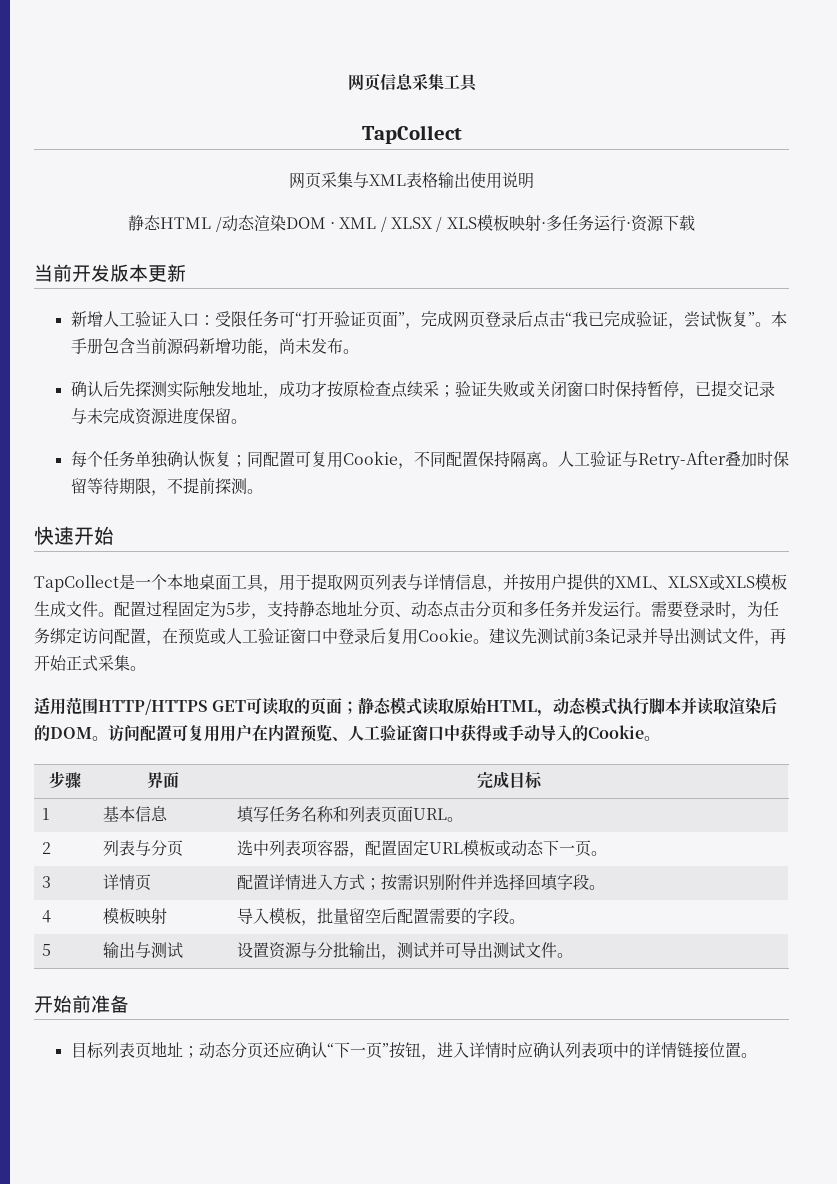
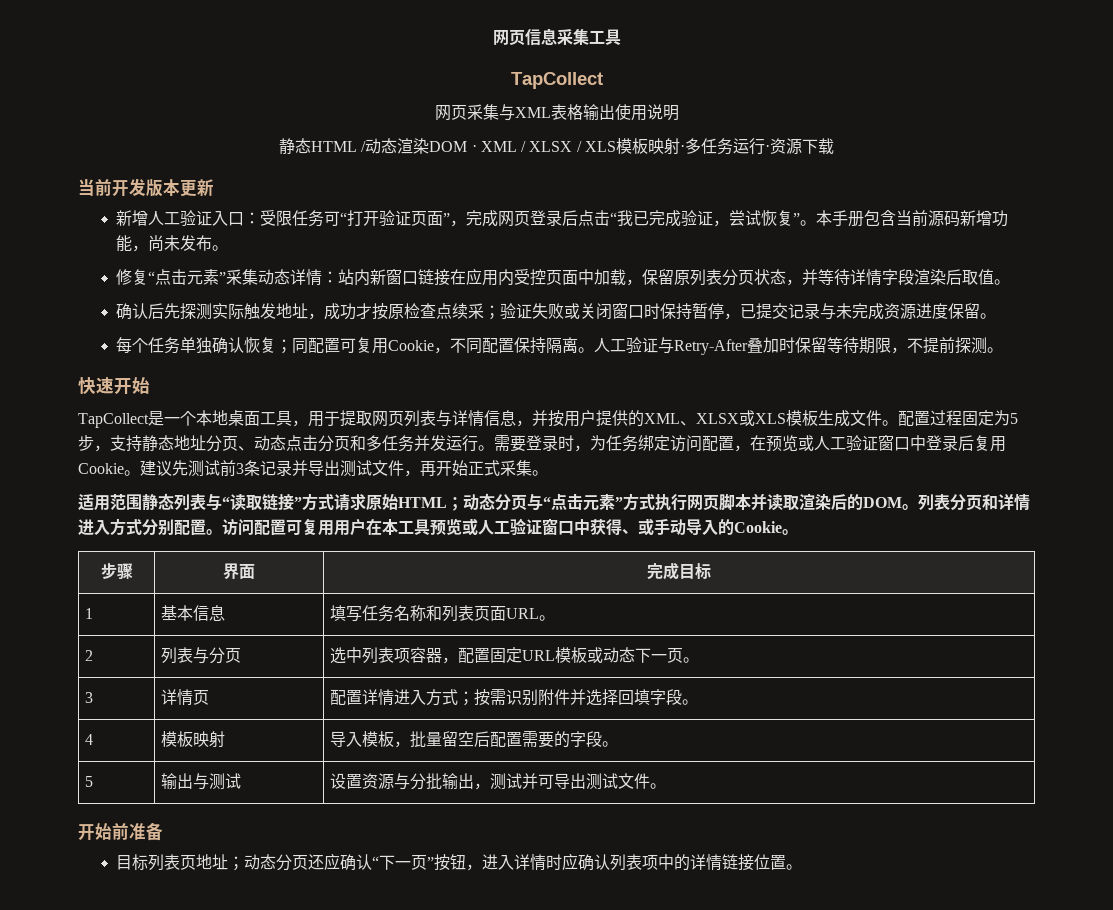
+ 修复“点击元素”采集动态详情：站内新窗口链接在应用内受控页面中加载，保留原列表分页状态，并等待详情字段渲染后取值。
- 适用范围HTTP/HTTPS GET可读取的页面；静态模式读取原始HTML，动态模式执行脚本并读取渲染后的DOM。
+ 适用范围静态列表与“读取链接”方式请求原始HTML；动态分页与“点击元素”方式执行网页脚本并读取渲染后的DOM。
+ 列表分页和详情进入方式分别配置。
- 访问配置可复用用户在内置预览、人工验证窗口中获得或手动导入的Cookie。
+ 访问配置可复用用户在本工具预览或人工验证窗口中获得、或手动导入的Cookie。

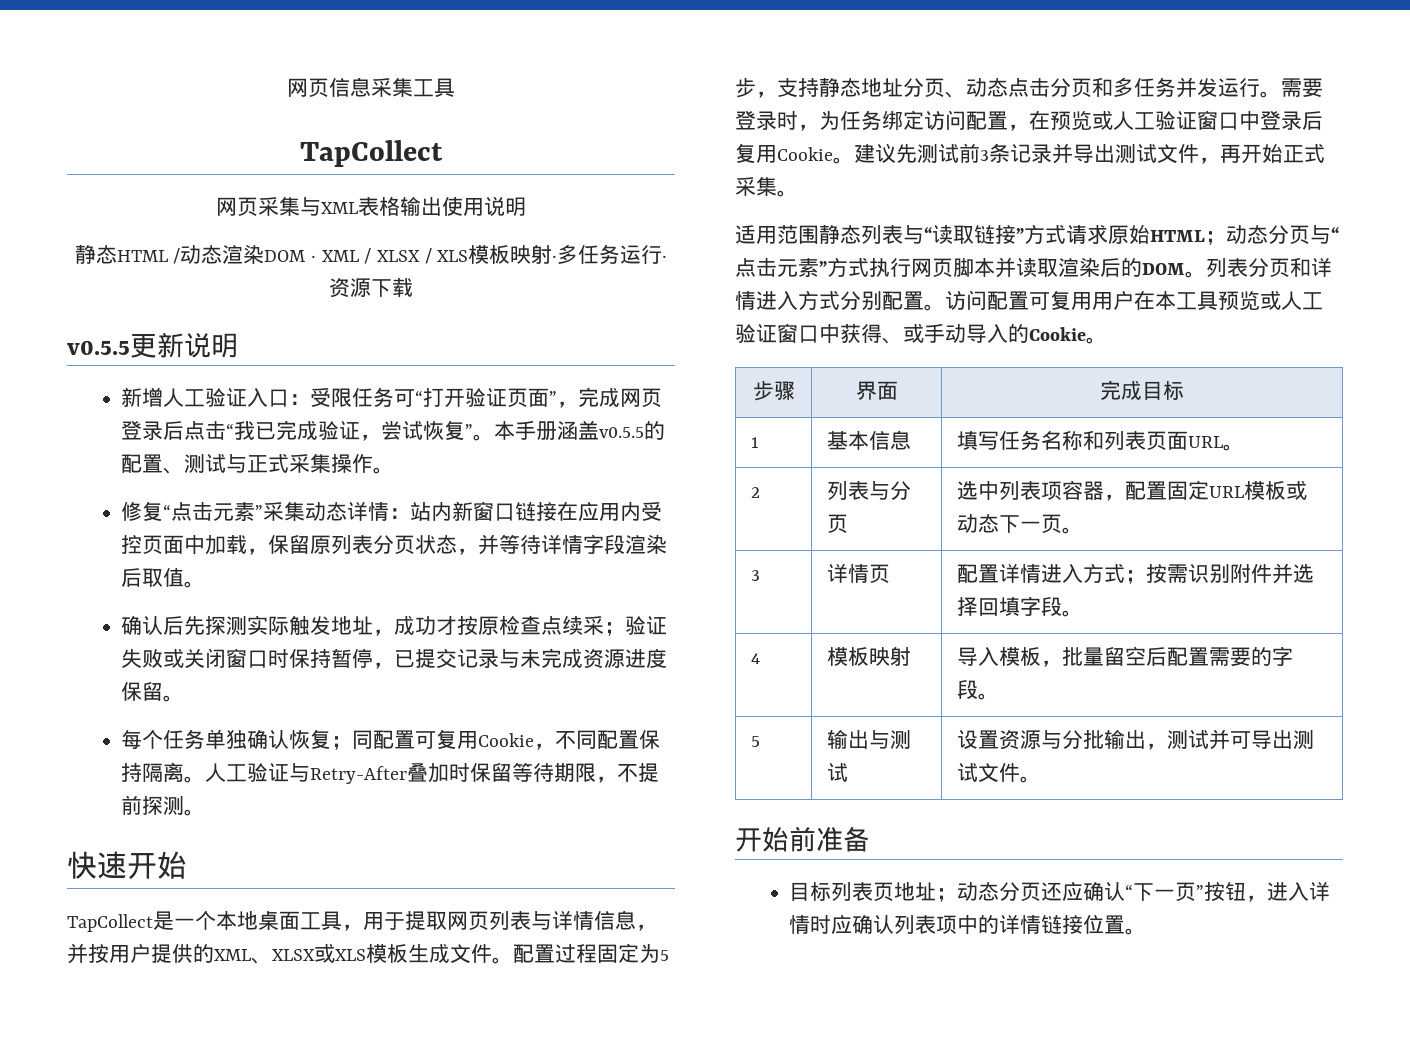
- 当前开发版本更新
+ v0.5.5更新说明
- 本手册包含当前源码新增功能，尚未发布。
+ 本手册涵盖v0.5.5的配置、测试与正式采集操作。

